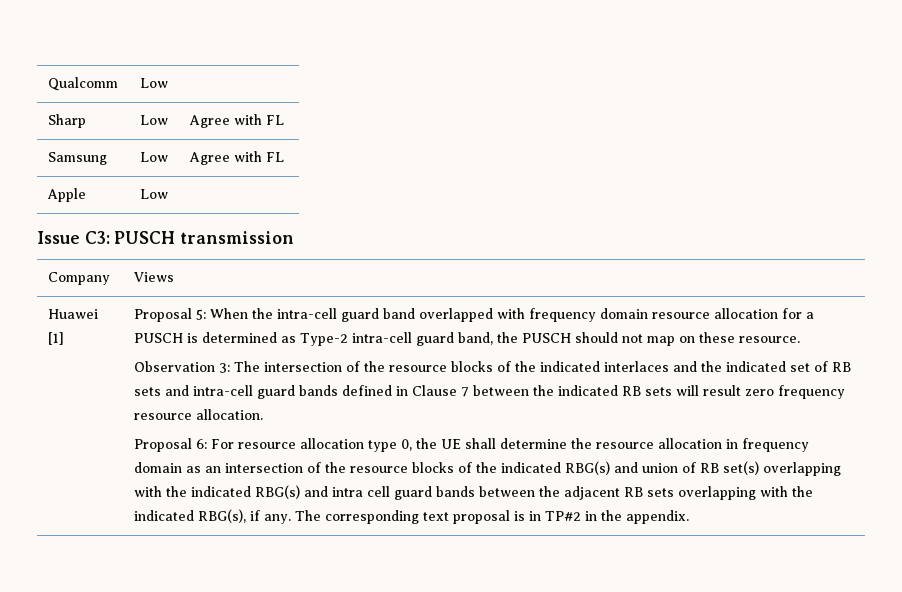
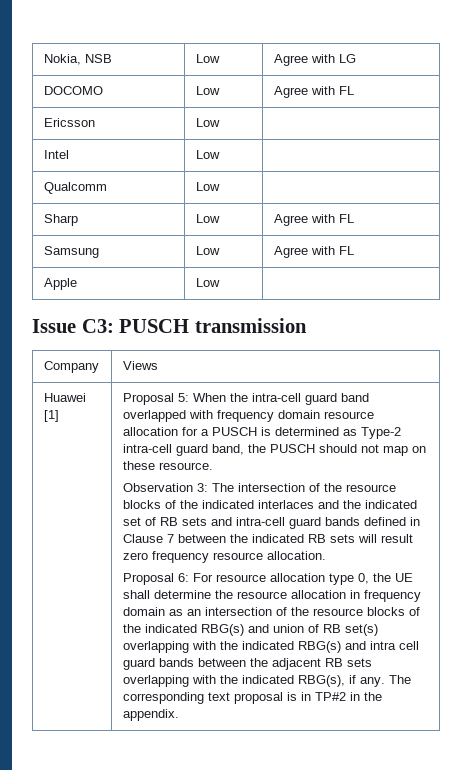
+ Nokia, NSB | Low | Agree with LG
+ DOCOMO | Low | Agree with FL
+ Ericsson | Low |
+ Intel | Low |

